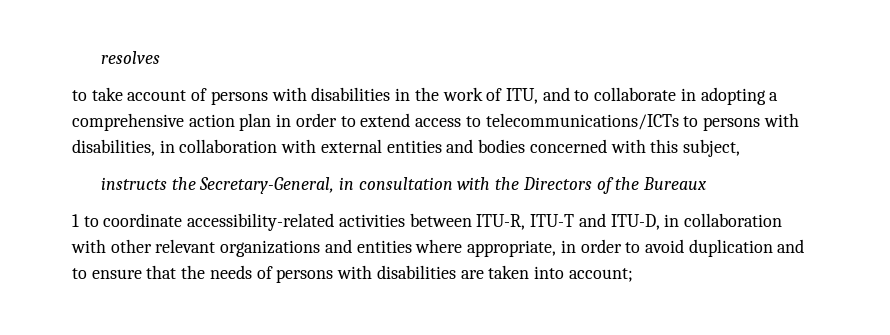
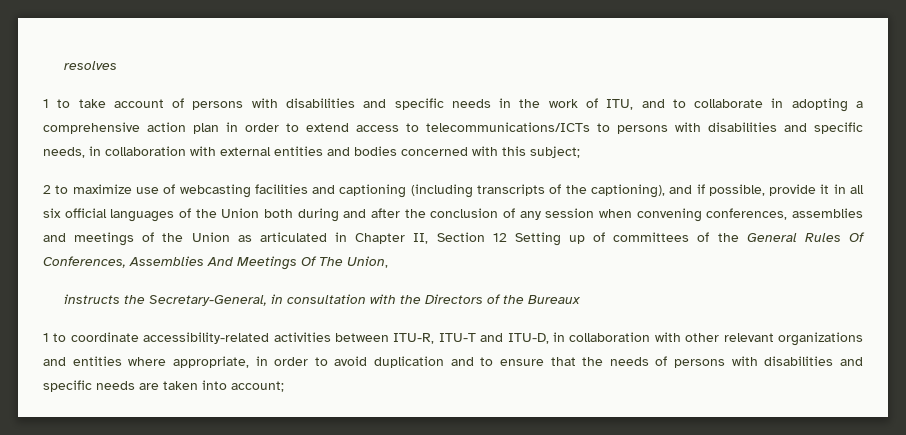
- to take account of persons with disabilities in the work of ITU, and to collaborate in adopting a comprehensive action plan in order to extend access to telecommunications/ICTs to persons with disabilities, in collaboration with external entities and bodies concerned with this subject,
+ 1 to take account of persons with disabilities and specific needs in the work of ITU, and to collaborate in adopting a comprehensive action plan in order to extend access to telecommunications/ICTs to persons with disabilities and specific needs, in collaboration with external entities and bodies concerned with this subject;
+ 2 to maximize use of webcasting facilities and captioning (including transcripts of the captioning), and if possible, provide it in all six official languages of the Union both during and after the conclusion of any session when convening conferences, assemblies and meetings of the Union as articulated in Chapter II, Section 12 Setting up of committees of the General Rules Of Conferences, Assemblies And Meetings Of The Union,
- 1 to coordinate accessibility-related activities between ITU-R, ITU-T and ITU-D, in collaboration with other relevant organizations and entities where appropriate, in order to avoid duplication and to ensure that the needs of persons with disabilities are taken into account;
+ 1 to coordinate accessibility-related activities between ITU-R, ITU-T and ITU-D, in collaboration with other relevant organizations and entities where appropriate, in order to avoid duplication and to ensure that the needs of persons with disabilities and specific needs are taken into account;

